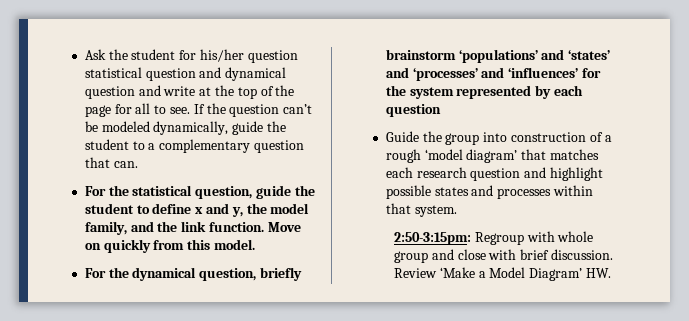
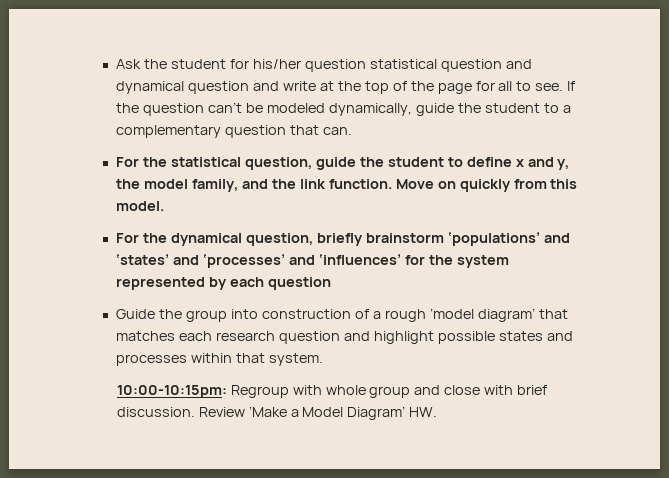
- 2:50-3:15pm: Regroup with whole group and close with brief discussion.
+ 10:00-10:15pm: Regroup with whole group and close with brief discussion.

